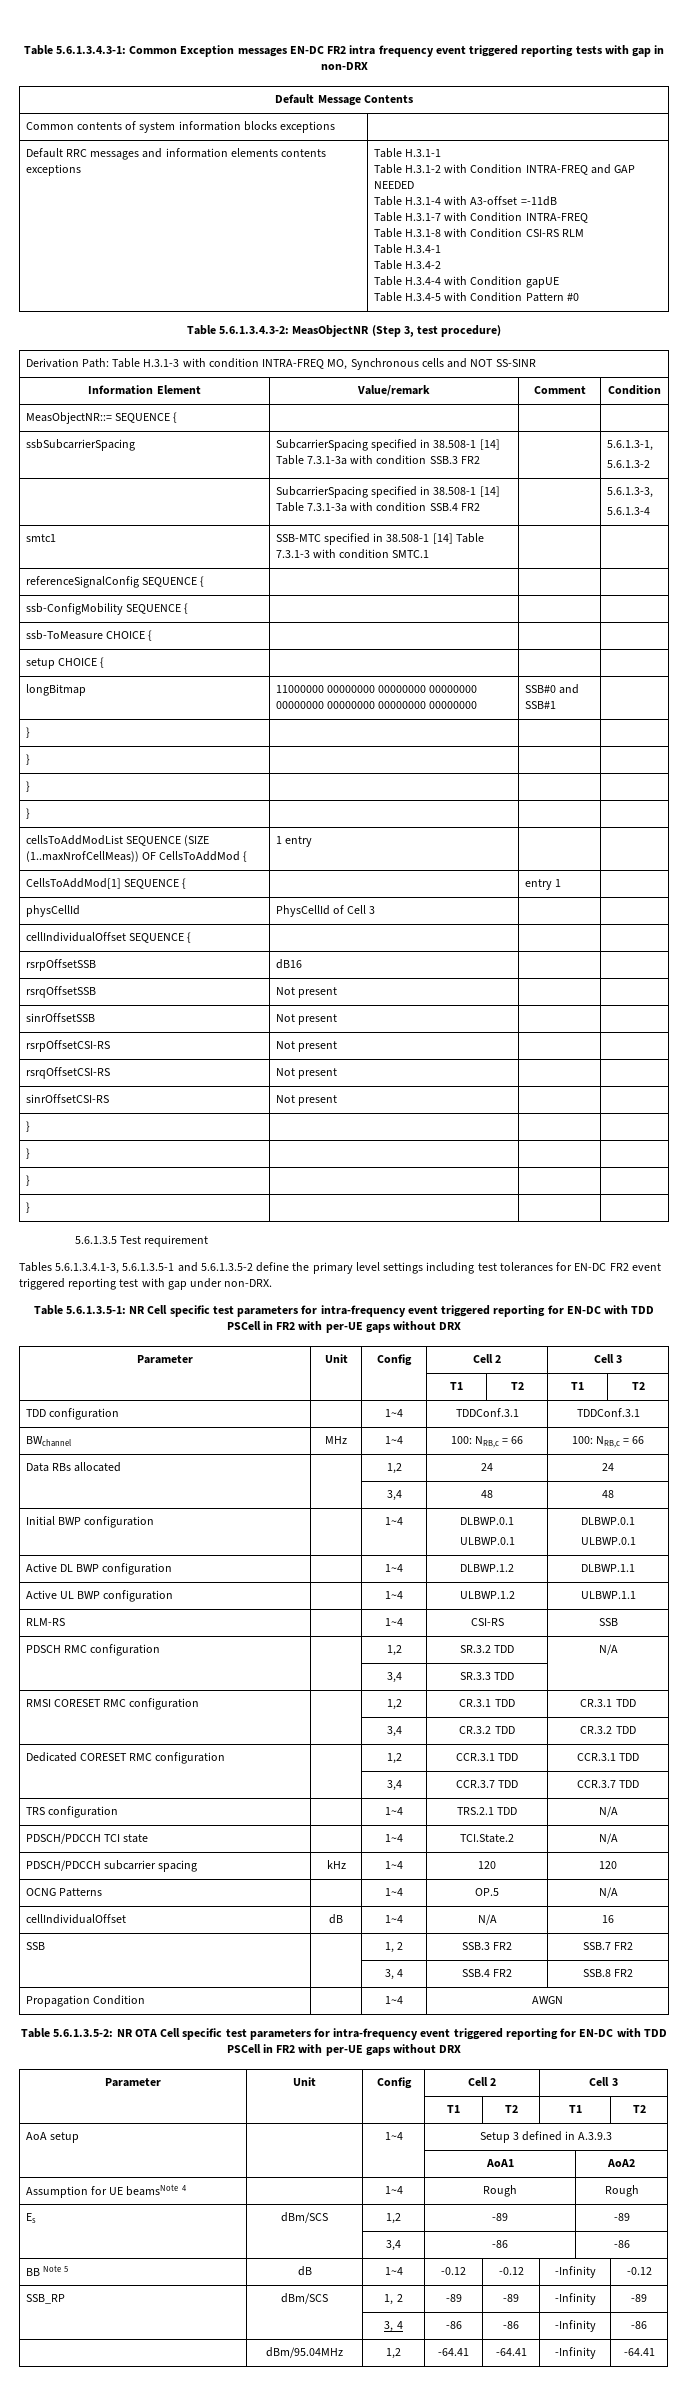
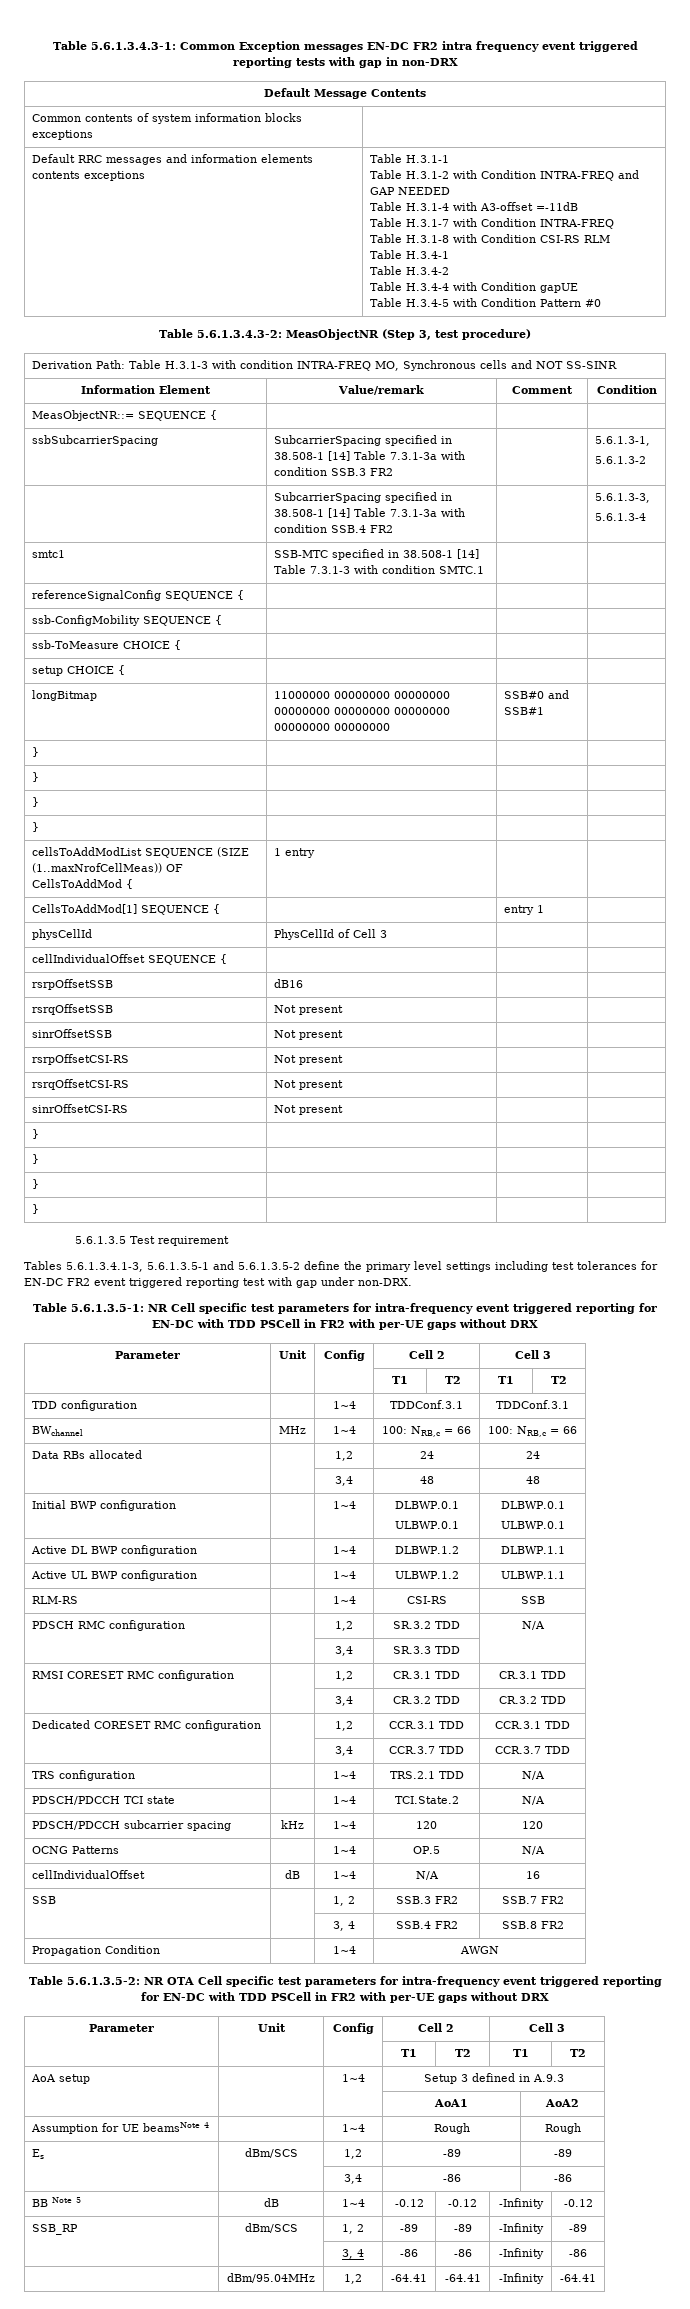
- AoA setup | | 1~4 | Setup 3 defined in A.3.9.3
+ AoA setup | | 1~4 | Setup 3 defined in A.9.3

